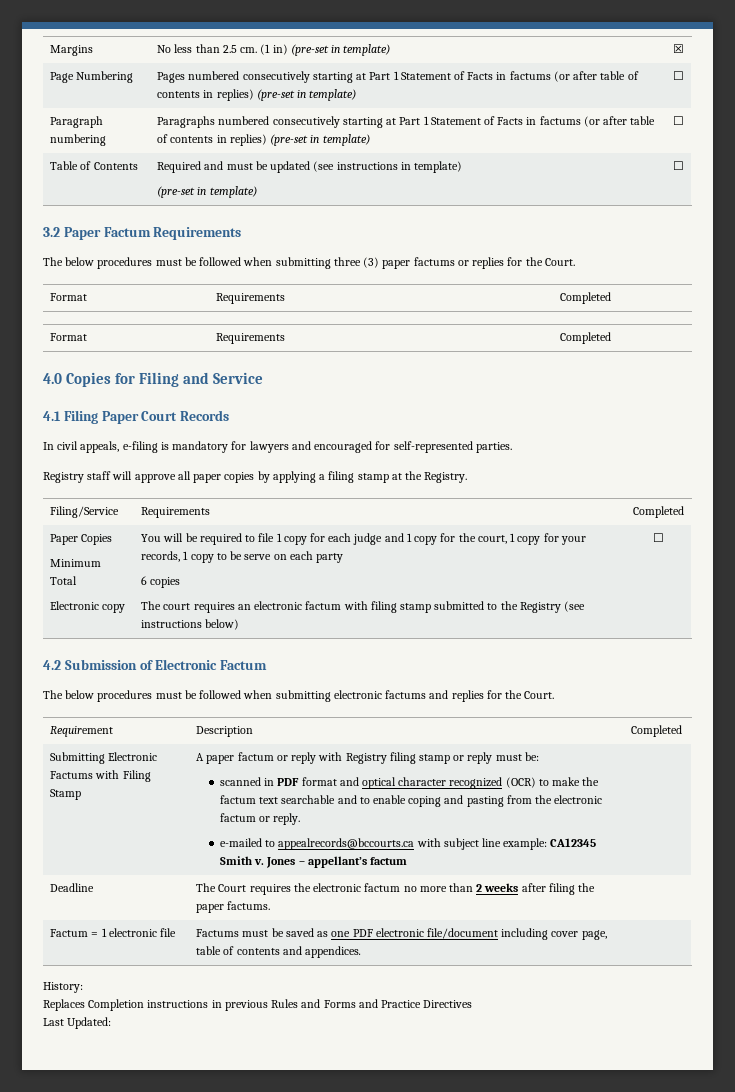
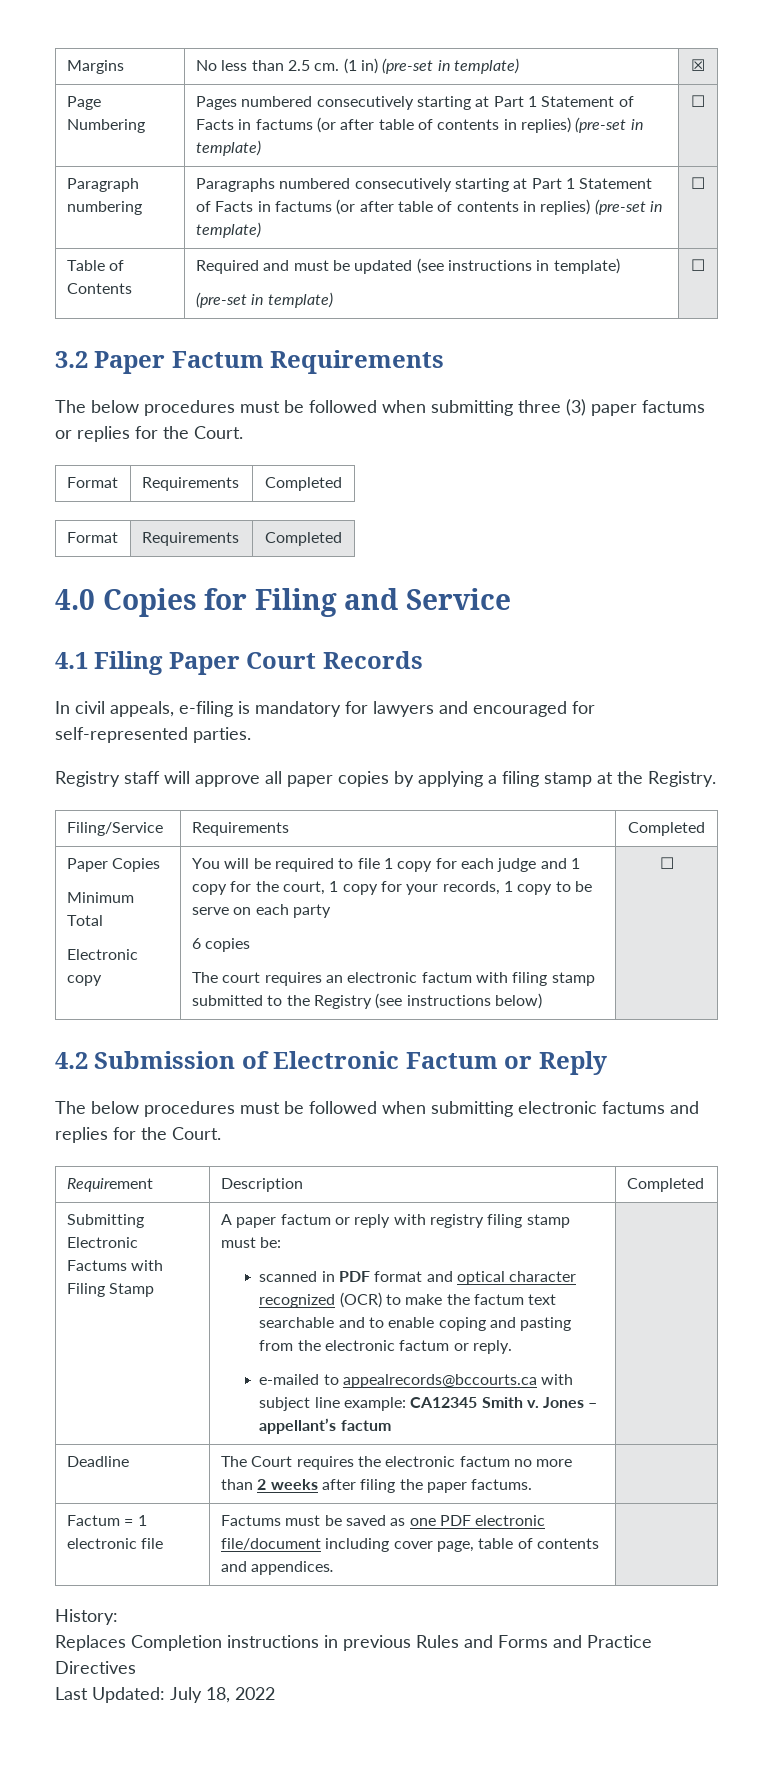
- 4.2 Submission of Electronic Factum
+ 4.2 Submission of Electronic Factum or Reply
- A paper factum or reply with Registry filing stamp or reply must be:
+ A paper factum or reply with registry filing stamp must be:
- Last Updated:
+ Last Updated: July 18, 2022

